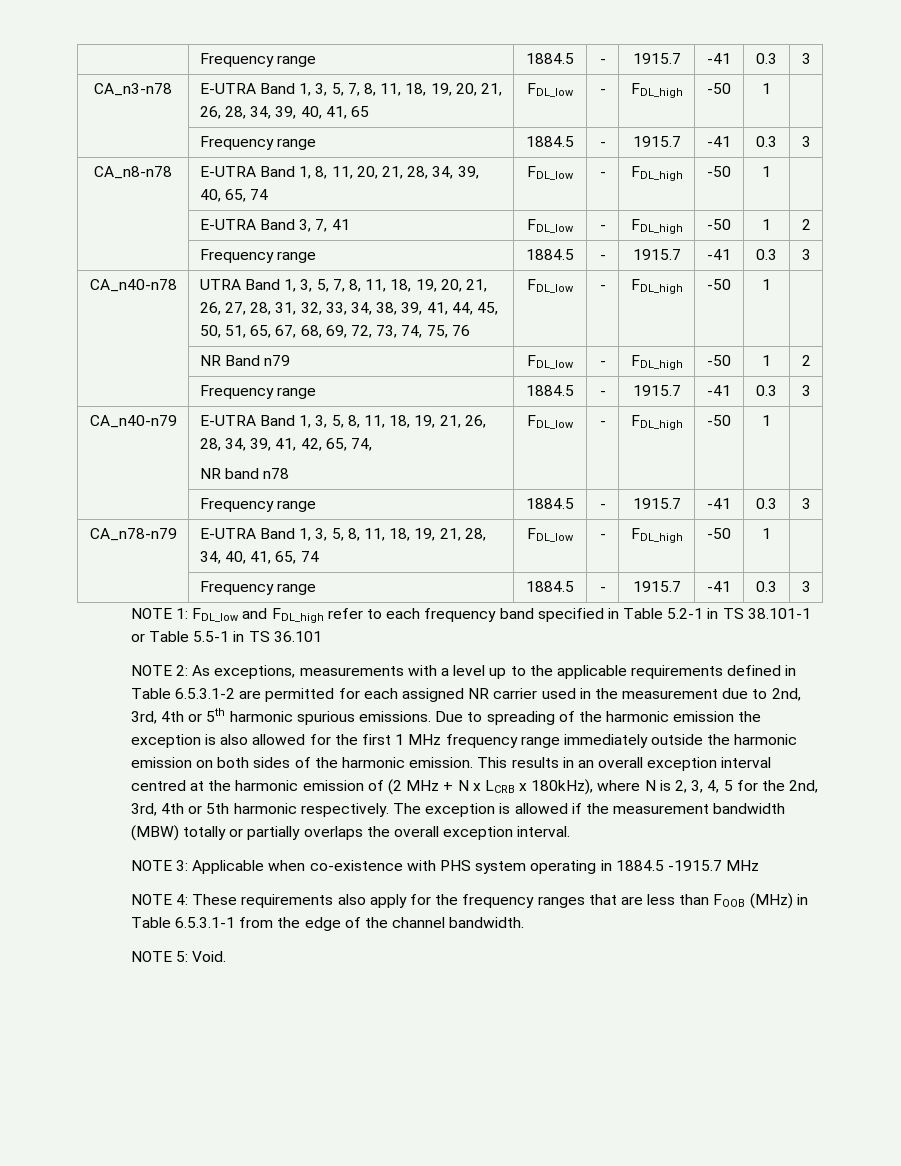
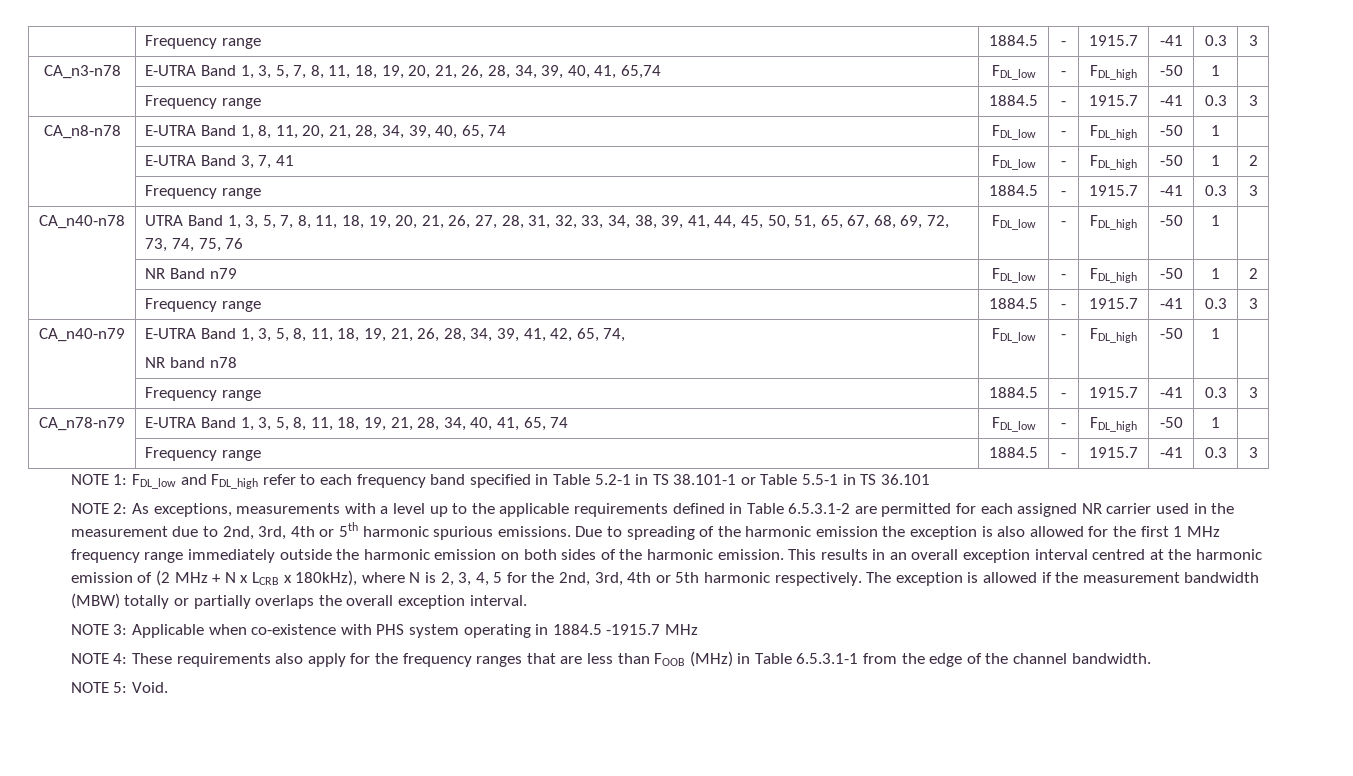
- CA_n3-n78 | E-UTRA Band 1, 3, 5, 7, 8, 11, 18, 19, 20, 21, 26, 28, 34, 39, 40, 41, 65 | FDL_low | - | FDL_high | -50 | 1 |
+ CA_n3-n78 | E-UTRA Band 1, 3, 5, 7, 8, 11, 18, 19, 20, 21, 26, 28, 34, 39, 40, 41, 65,74 | FDL_low | - | FDL_high | -50 | 1 |

